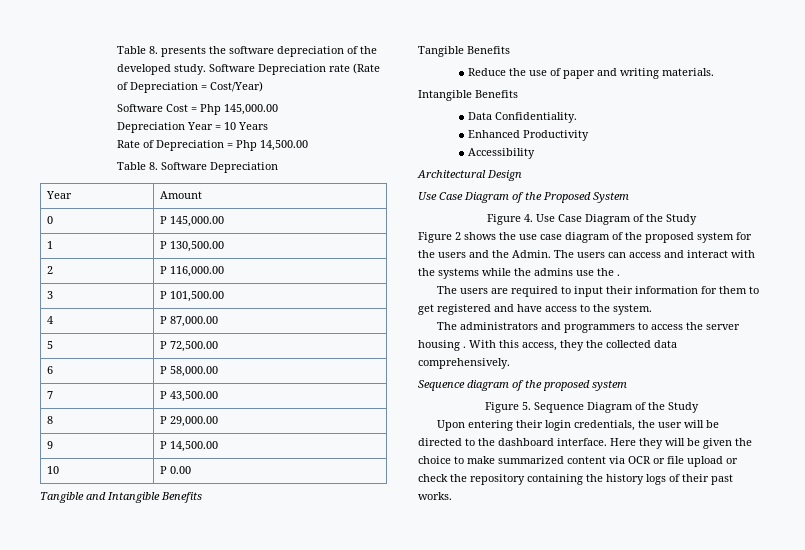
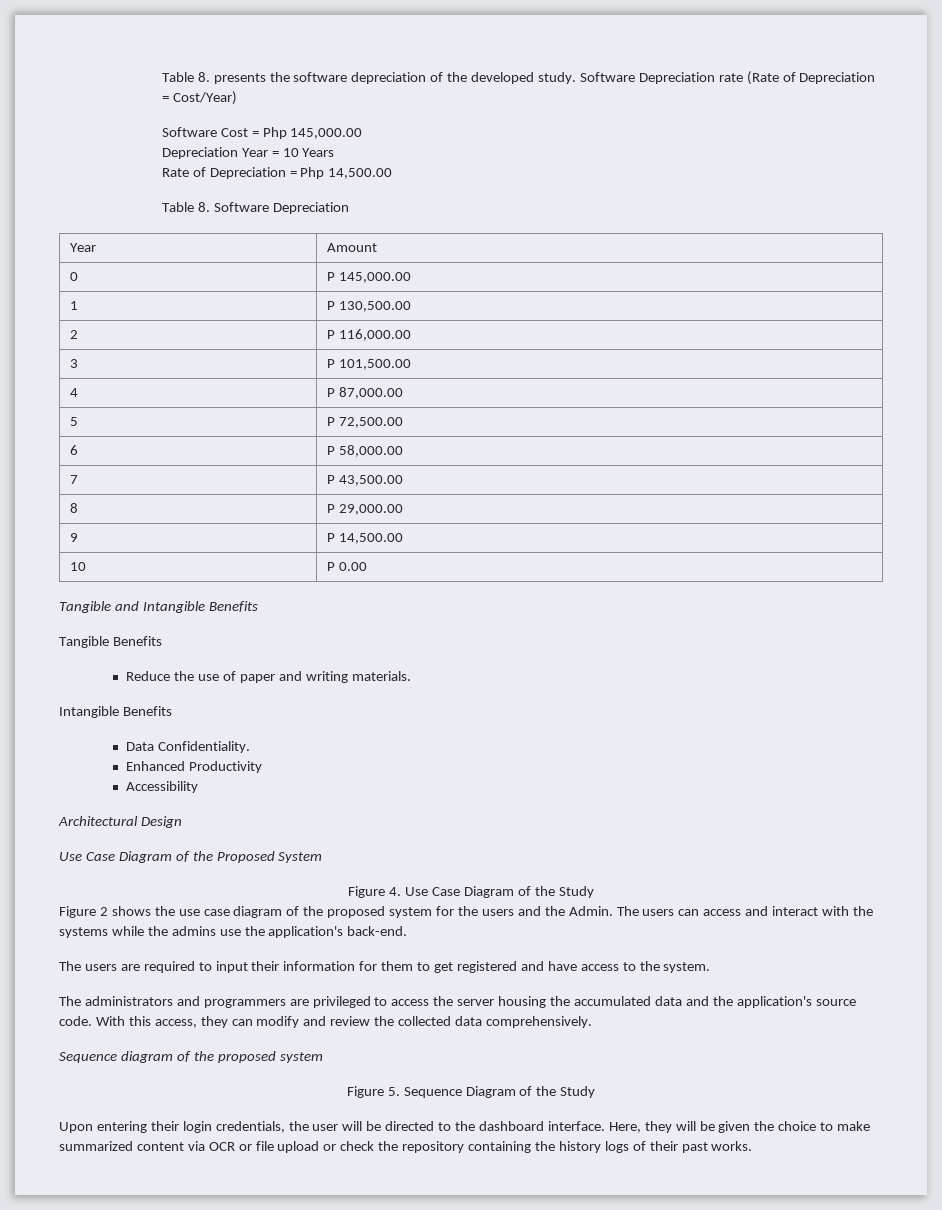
- The users can access and interact with the systems while the admins use the .
+ The users can access and interact with the systems while the admins use the application's back-end.
- The administrators and programmers to access the server housing . With this access, they the collected data comprehensively.
+ The administrators and programmers are privileged to access the server housing the accumulated data and the application's source code. With this access, they can modify and review the collected data comprehensively.
- Here they will be given the choice to make summarized content via OCR or file upload or check the repository containing the history logs of their past works.
+ Here, they will be given the choice to make summarized content via OCR or file upload or check the repository containing the history logs of their past works.

